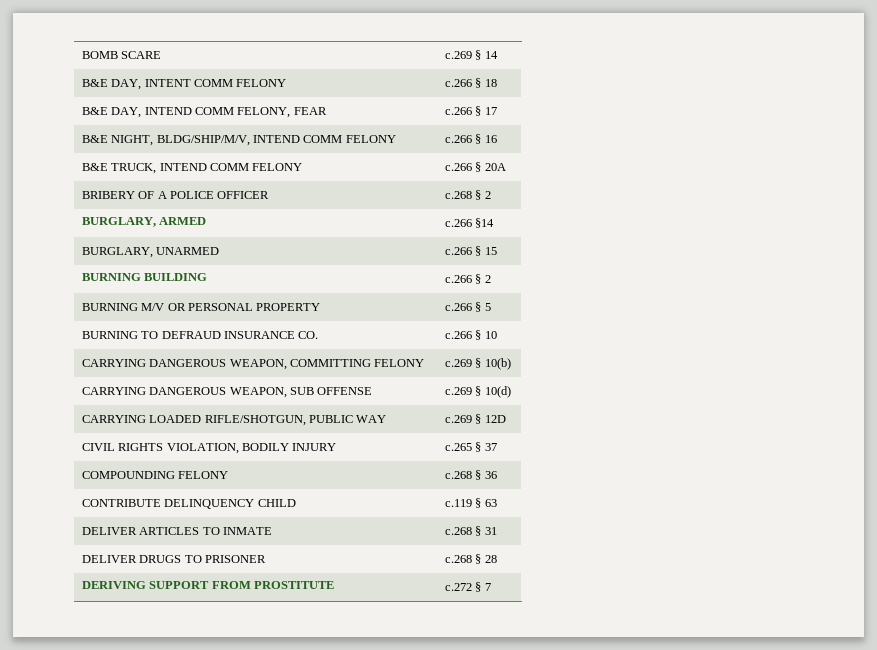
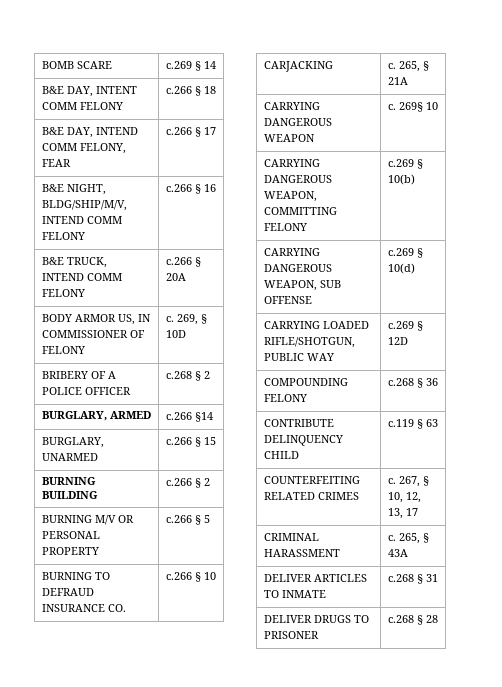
+ BODY ARMOR US, IN COMMISSIONER OF FELONY | c. 269, § 10D
+ CARJACKING | c. 265, § 21A
+ CARRYING DANGEROUS WEAPON | c. 269§ 10
- CIVIL RIGHTS VIOLATION, BODILY INJURY | c.265 § 37
+ COUNTERFEITING RELATED CRIMES | c. 267, § 10, 12, 13, 17
+ CRIMINAL HARASSMENT | c. 265, § 43A
- DERIVING SUPPORT FROM PROSTITUTE | c.272 § 7

